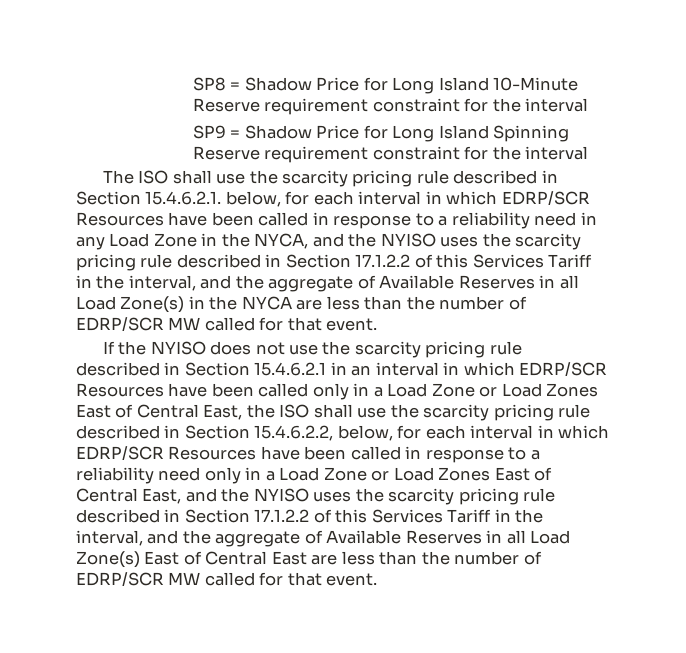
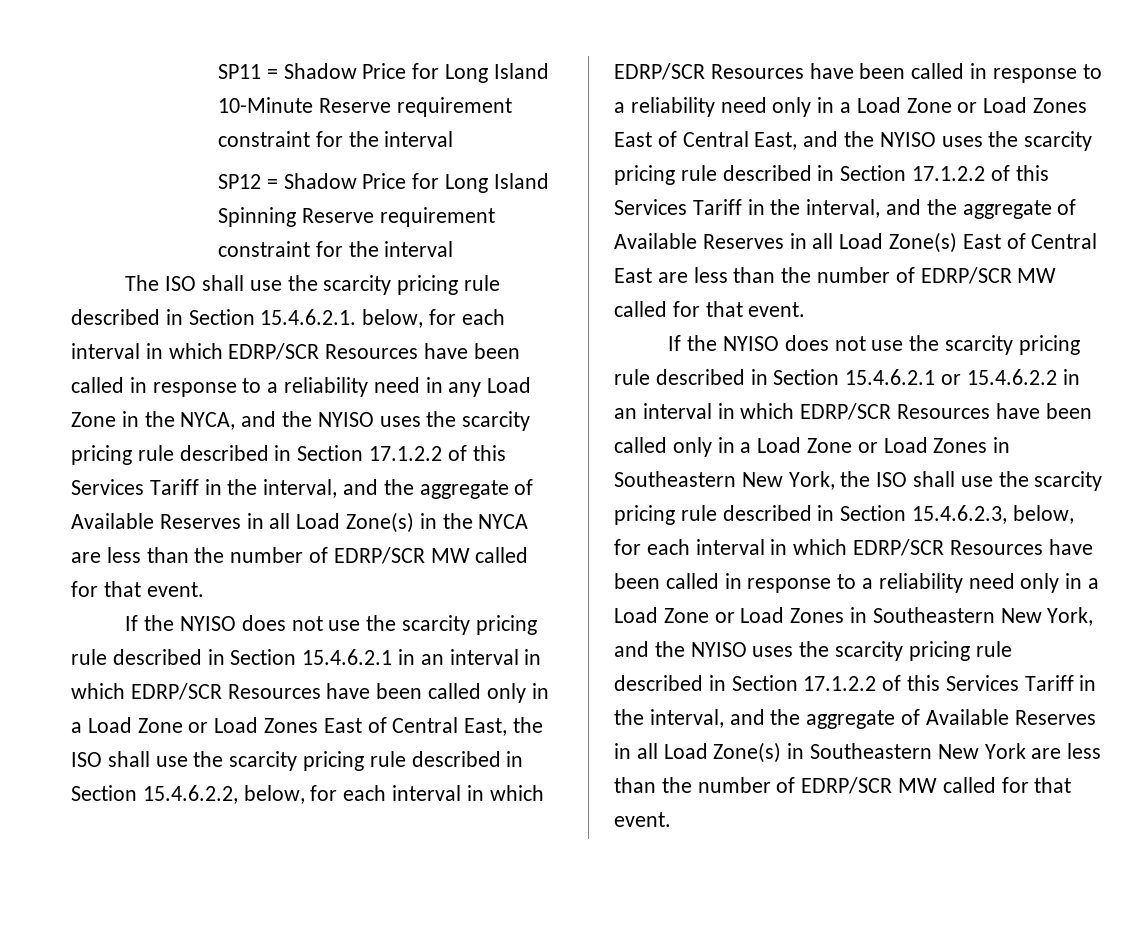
- SP8 = Shadow Price for Long Island 10-Minute Reserve requirement constraint for the interval
+ SP11 = Shadow Price for Long Island 10-Minute Reserve requirement constraint for the interval
- SP9 = Shadow Price for Long Island Spinning Reserve requirement constraint for the interval
+ SP12 = Shadow Price for Long Island Spinning Reserve requirement constraint for the interval
+ If the NYISO does not use the scarcity pricing rule described in Section 15.4.6.2.1 or 15.4.6.2.2 in an interval in which EDRP/SCR Resources have been called only in a Load Zone or Load Zones in Southeastern New York, the ISO shall use the scarcity pricing rule described in Section 15.4.6.2.3, below, for each interval in which EDRP/SCR Resources have been called in response to a reliability need only in a Load Zone or Load Zones in Southeastern New York, and the NYISO uses the scarcity pricing rule described in Section 17.1.2.2 of this Services Tariff in the interval, and the aggregate of Available Reserves in all Load Zone(s) in Southeastern New York are less than the number of EDRP/SCR MW called for that event.

